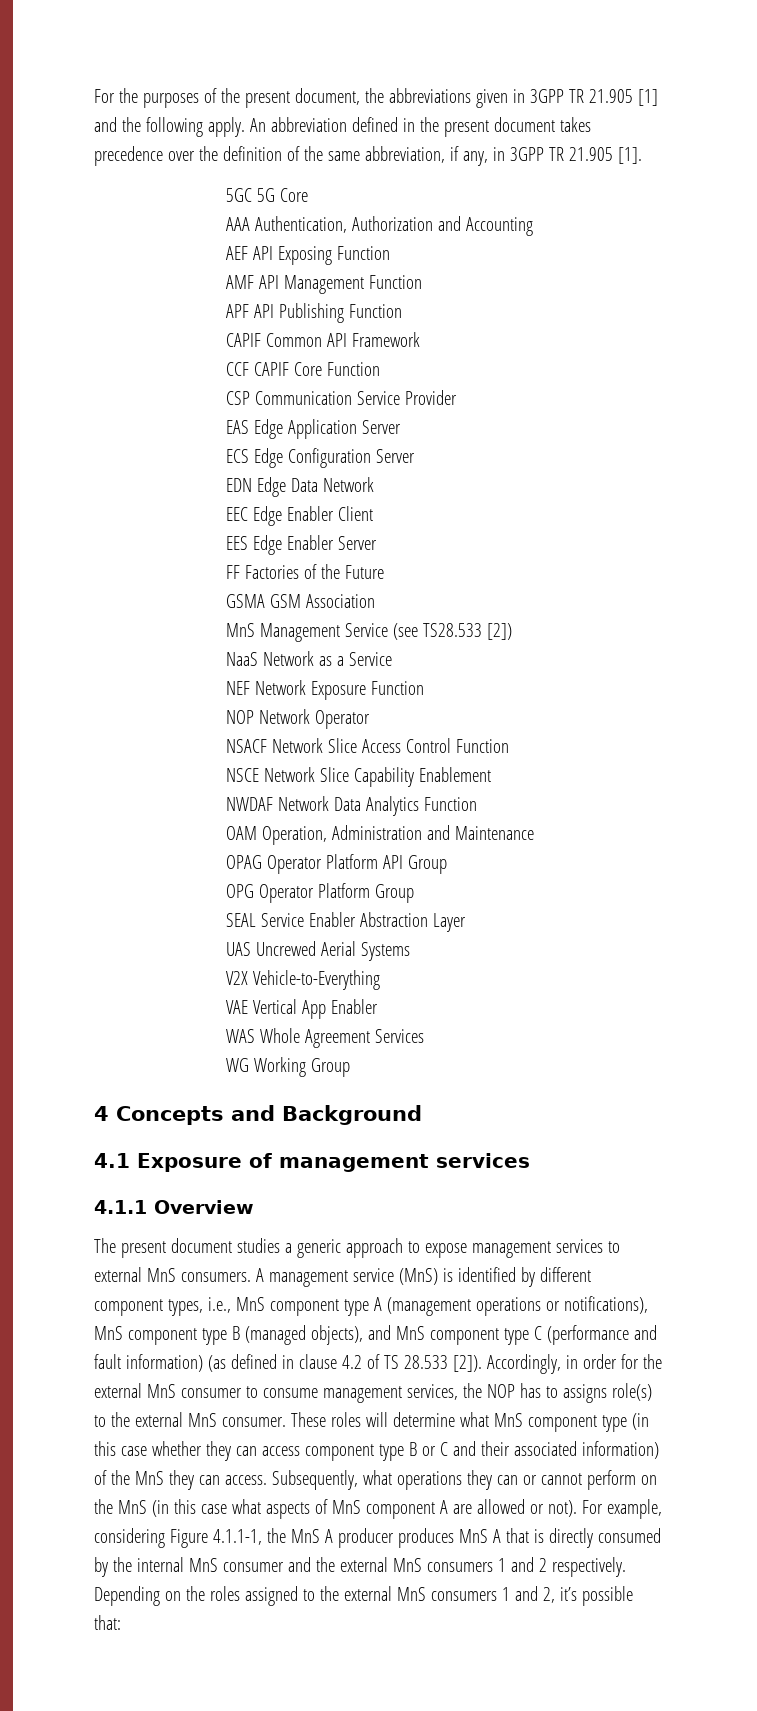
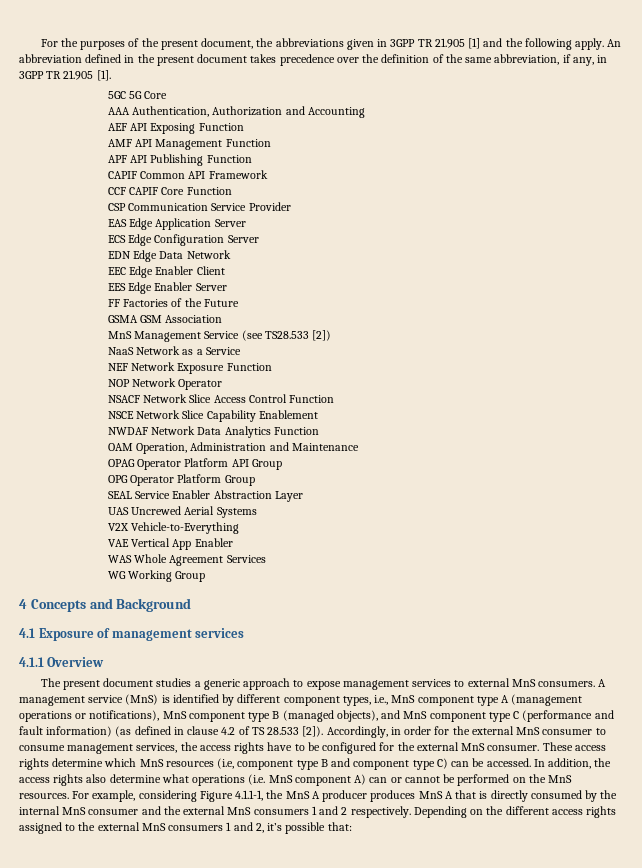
- Accordingly, in order for the external MnS consumer to consume management services, the NOP has to assigns role(s) to the external MnS consumer.
+ Accordingly, in order for the external MnS consumer to consume management services, the access rights have to be configured for the external MnS consumer.
- These roles will determine what MnS component type (in this case whether they can access component type B or C and their associated information) of the MnS they can access. Subsequently, what operations they can or cannot perform on the MnS (in this case what aspects of MnS component A are allowed or not).
+ These access rights determine which MnS resources (i.e, component type B and component type C) can be accessed. In addition, the access rights also determine what operations (i.e. MnS component A) can or cannot be performed on the MnS resources.
- Depending on the roles assigned to the external MnS consumers 1 and 2, it’s possible that:
+ Depending on the different access rights assigned to the external MnS consumers 1 and 2, it’s possible that:

